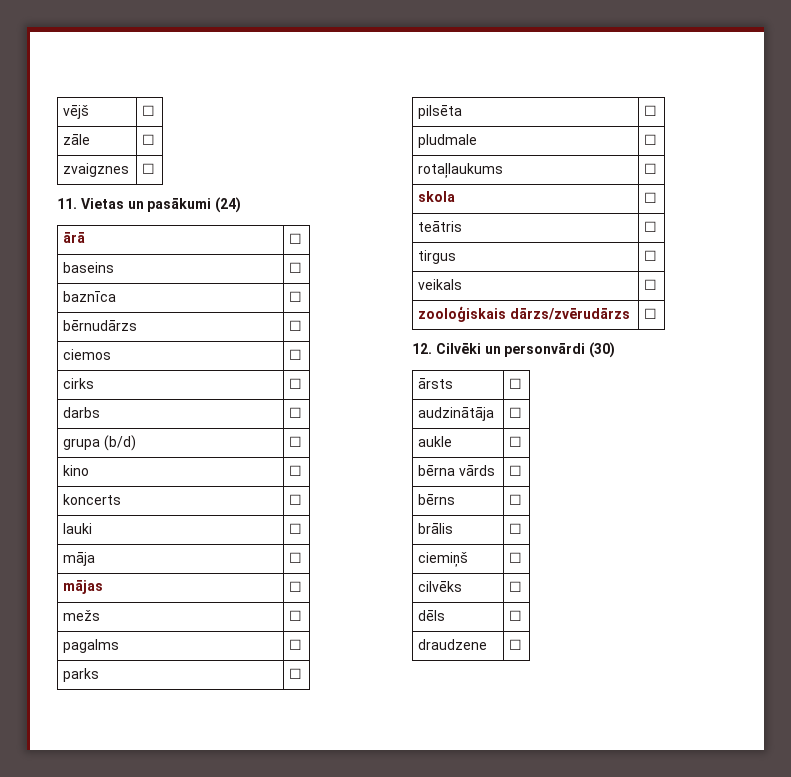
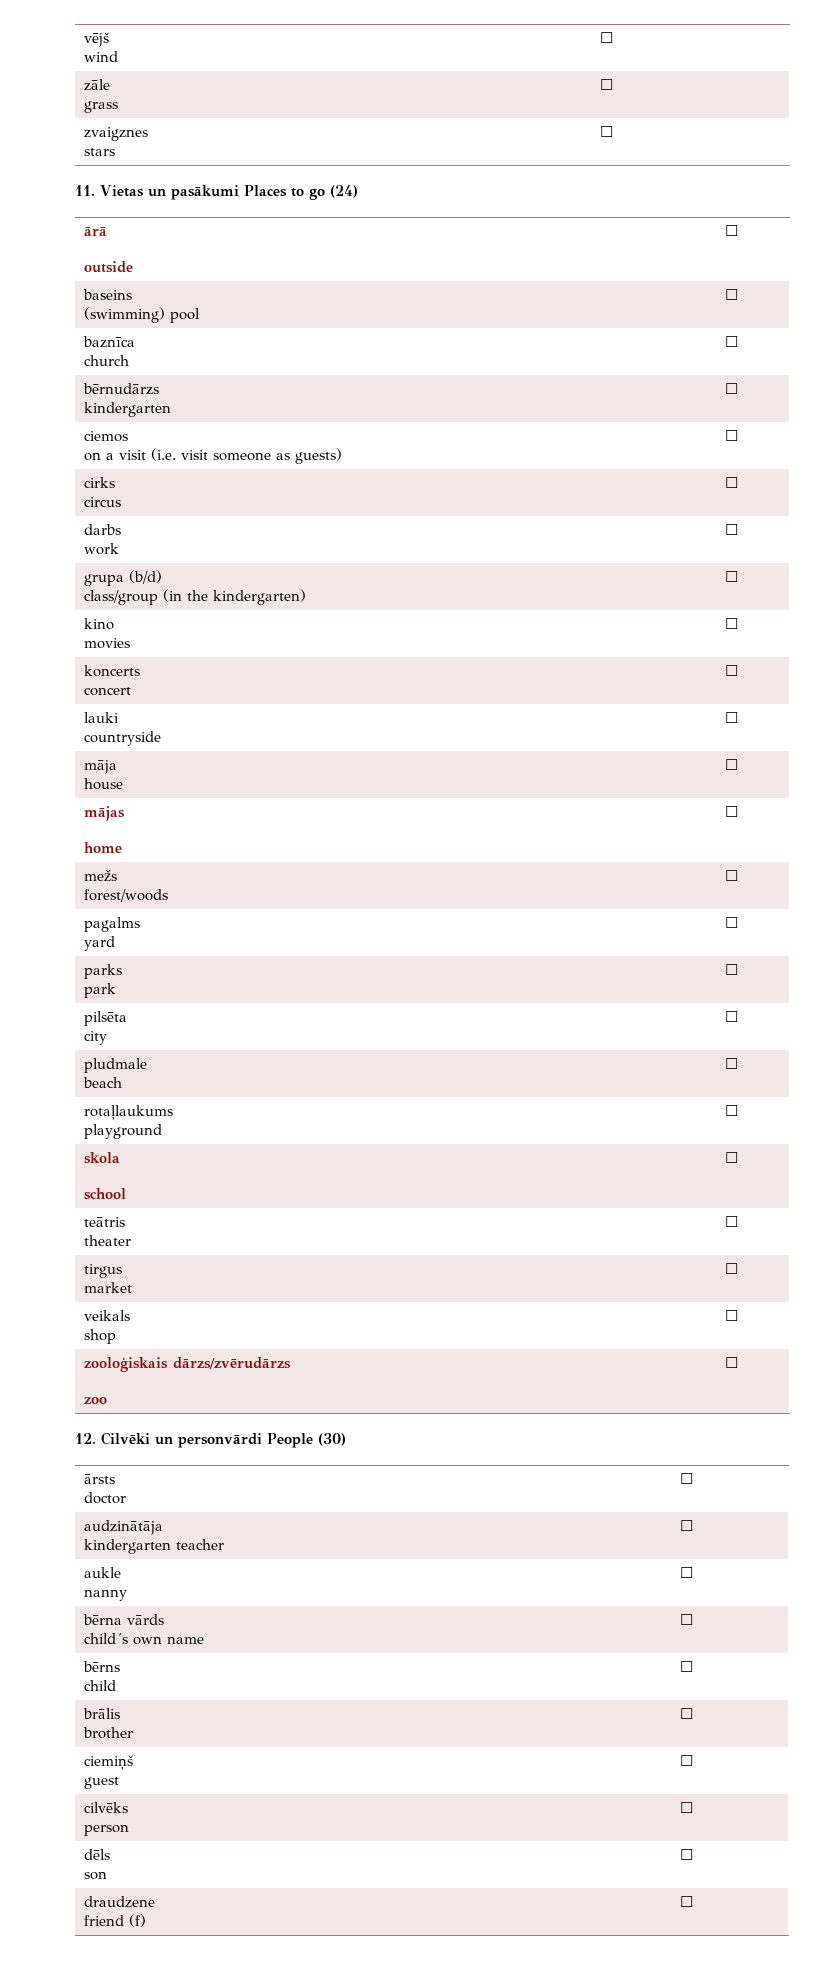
- vējš | ☐
+ vējš
+ wind | ☐
- zāle | ☐
+ zāle
+ grass | ☐
- zvaigznes | ☐
+ zvaigznes
+ stars | ☐
- 11. Vietas un pasākumi (24)
+ 11. Vietas un pasākumi Places to go (24)
- ārā | ☐
+ ārā
+ outside | ☐
- baseins | ☐
+ baseins
+ (swimming) pool | ☐
- baznīca | ☐
+ baznīca
+ church | ☐
- bērnudārzs | ☐
+ bērnudārzs
+ kindergarten | ☐
- ciemos | ☐
+ ciemos
+ on a visit (i.e. visit someone as guests) | ☐
- cirks | ☐
+ cirks
+ circus | ☐
- darbs | ☐
+ darbs
+ work | ☐
- grupa (b/d) | ☐
+ grupa (b/d)
+ class/group (in the kindergarten) | ☐
- kino | ☐
+ kino
+ movies | ☐
- koncerts | ☐
+ koncerts
+ concert | ☐
- lauki | ☐
+ lauki
+ countryside | ☐
- māja | ☐
+ māja
+ house | ☐
- mājas | ☐
+ mājas
+ home | ☐
- mežs | ☐
+ mežs
+ forest/woods | ☐
- pagalms | ☐
+ pagalms
+ yard | ☐
- parks | ☐
+ parks
+ park | ☐
- pilsēta | ☐
+ pilsēta
+ city | ☐
- pludmale | ☐
+ pludmale
+ beach | ☐
- rotaļlaukums | ☐
+ rotaļlaukums
+ playground | ☐
- skola | ☐
+ skola
+ school | ☐
- teātris | ☐
+ teātris
+ theater | ☐
- tirgus | ☐
+ tirgus
+ market | ☐
- veikals | ☐
+ veikals
+ shop | ☐
- zooloģiskais dārzs/zvērudārzs | ☐
+ zooloģiskais dārzs/zvērudārzs
+ zoo | ☐
- 12. Cilvēki un personvārdi (30)
+ 12. Cilvēki un personvārdi People (30)
- ārsts | ☐
+ ārsts
+ doctor | ☐
- audzinātāja | ☐
+ audzinātāja
+ kindergarten teacher | ☐
- aukle | ☐
+ aukle
+ nanny | ☐
- bērna vārds | ☐
+ bērna vārds
+ child´s own name | ☐
- bērns | ☐
+ bērns
+ child | ☐
- brālis | ☐
+ brālis
+ brother | ☐
- ciemiņš | ☐
+ ciemiņš
+ guest | ☐
- cilvēks | ☐
+ cilvēks
+ person | ☐
- dēls | ☐
+ dēls
+ son | ☐
- draudzene | ☐
+ draudzene
+ friend (f) | ☐

